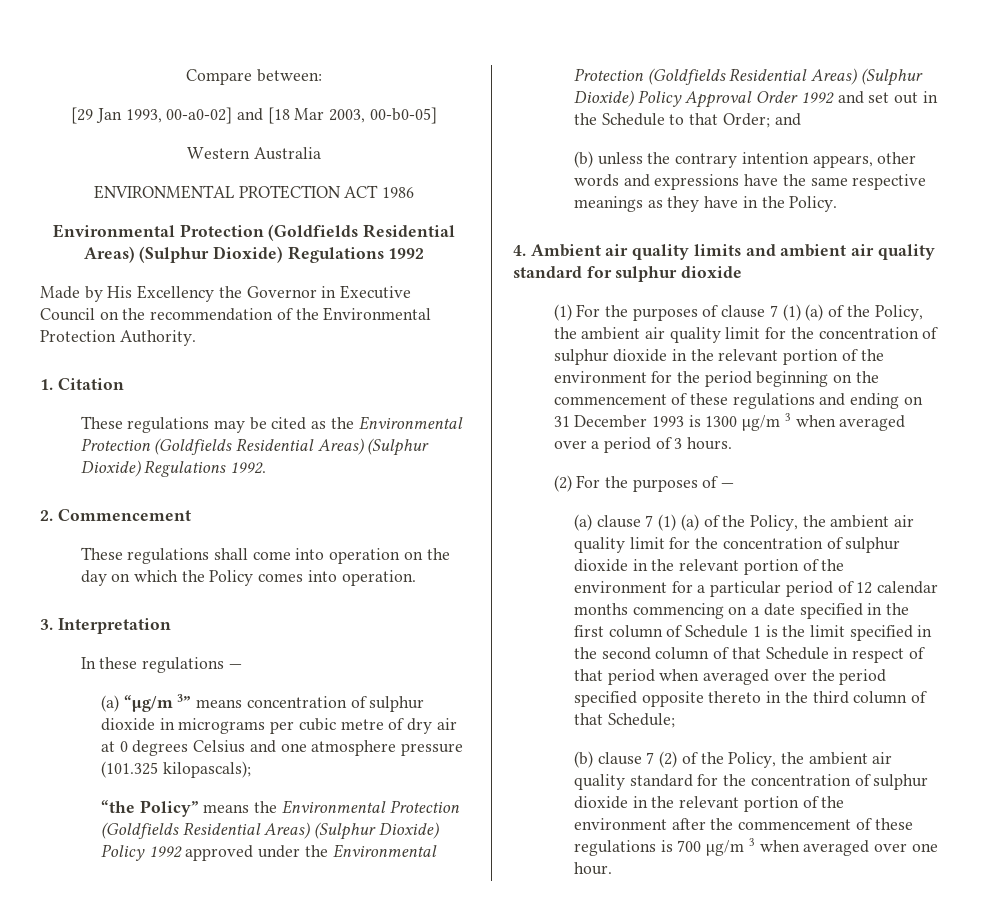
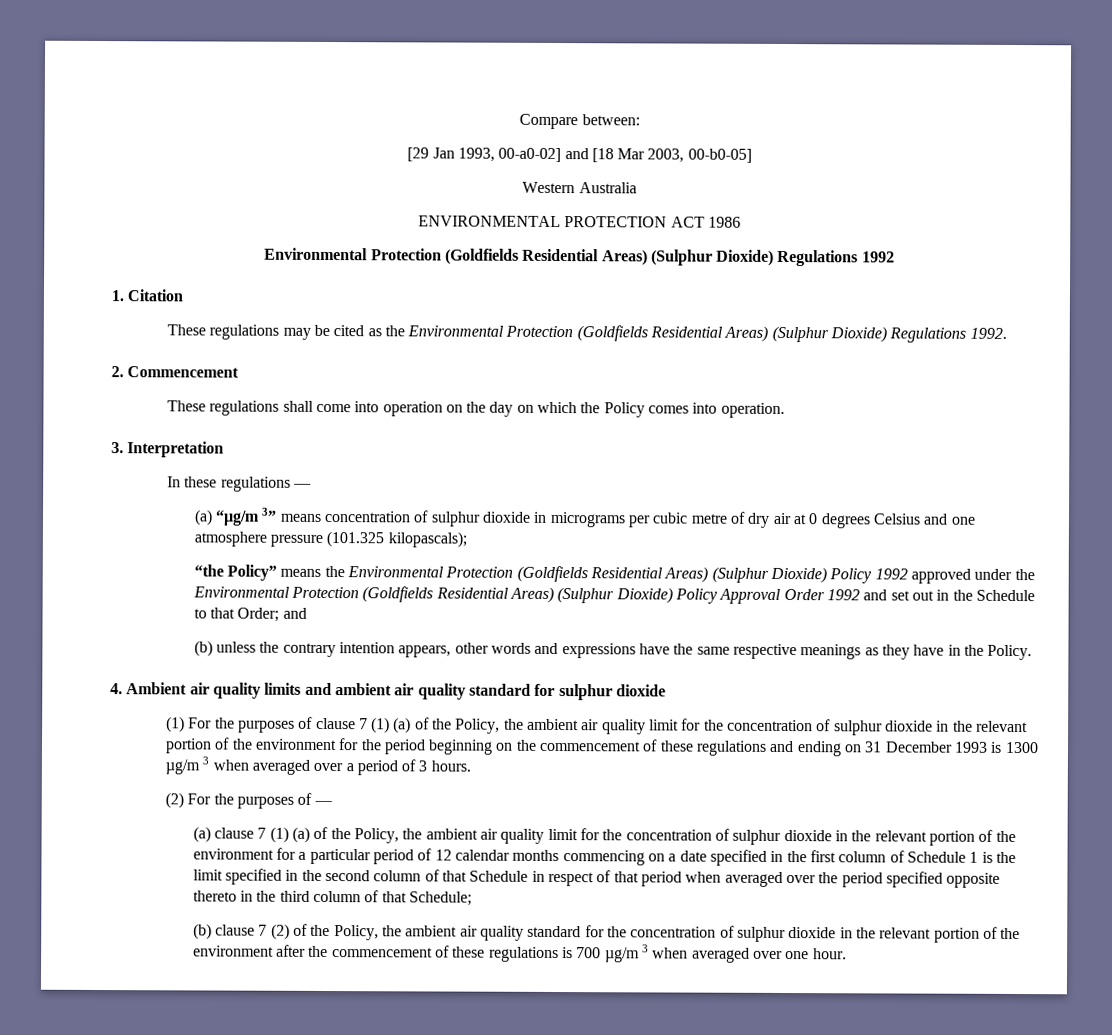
- Made by His Excellency the Governor in Executive Council on the recommendation of the Environmental Protection Authority.

